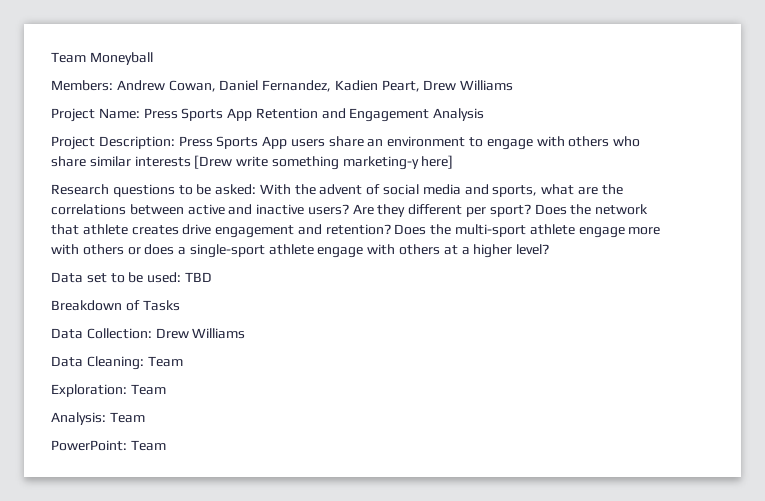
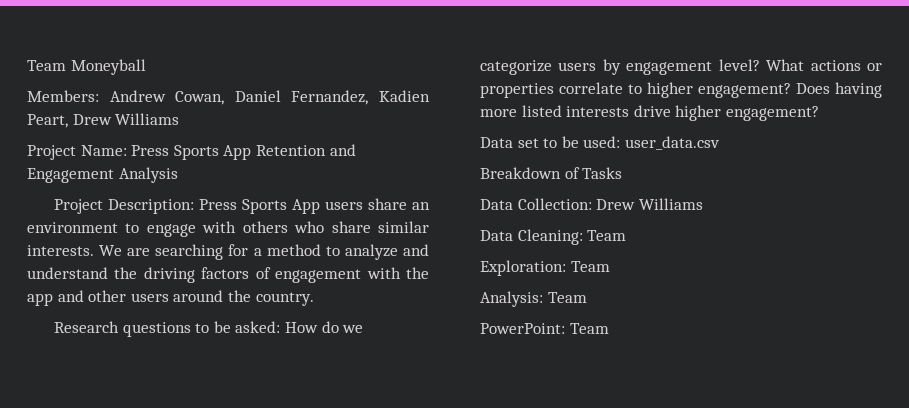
- Project Description: Press Sports App users share an environment to engage with others who share similar interests [Drew write something marketing-y here]
+ Project Description: Press Sports App users share an environment to engage with others who share similar interests. We are searching for a method to analyze and understand the driving factors of engagement with the app and other users around the country.
- Research questions to be asked: With the advent of social media and sports, what are the correlations between active and inactive users? Are they different per sport? Does the network that athlete creates drive engagement and retention? Does the multi-sport athlete engage more with others or does a single-sport athlete engage with others at a higher level?
+ Research questions to be asked: How do we categorize users by engagement level? What actions or properties correlate to higher engagement? Does having more listed interests drive higher engagement?
- Data set to be used: TBD
+ Data set to be used: user_data.csv

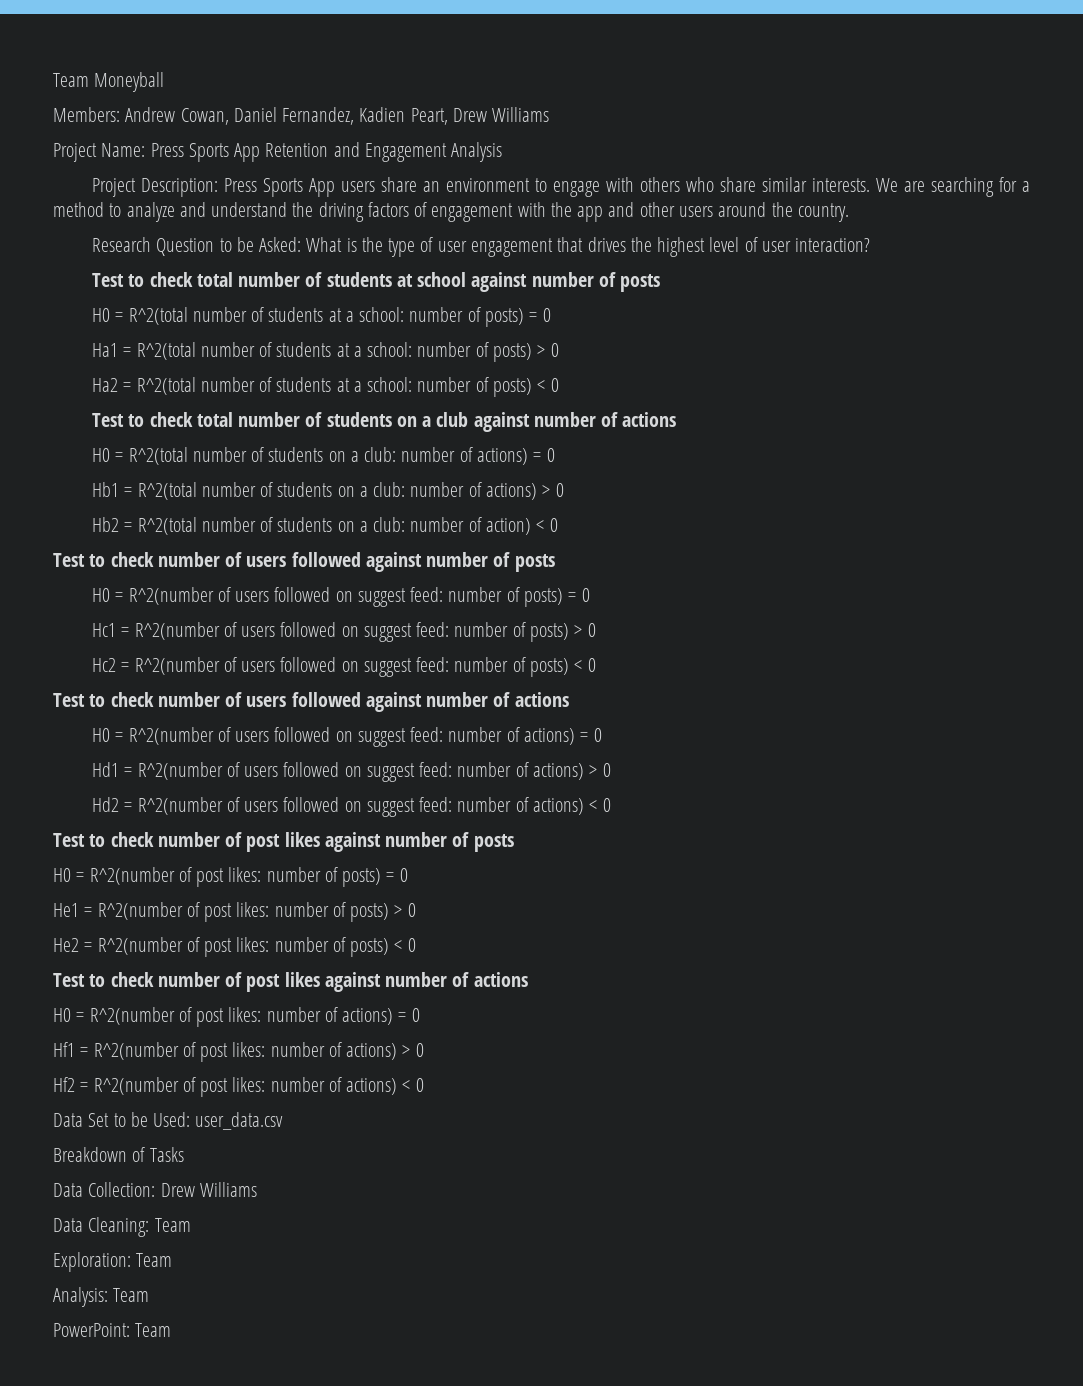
- Research questions to be asked: How do we categorize users by engagement level? What actions or properties correlate to higher engagement? Does having more listed interests drive higher engagement?
- Data set to be used: user_data.csv
+ Research Question to be Asked: What is the type of user engagement that drives the highest level of user interaction?
+ Test to check total number of students at school against number of posts
+ H0 = R^2(total number of students at a school: number of posts) = 0
+ Ha1 = R^2(total number of students at a school: number of posts) > 0
+ Ha2 = R^2(total number of students at a school: number of posts) < 0
+ Test to check total number of students on a club against number of actions
+ H0 = R^2(total number of students on a club: number of actions) = 0
+ Hb1 = R^2(total number of students on a club: number of actions) > 0
+ Hb2 = R^2(total number of students on a club: number of action) < 0
+ Test to check number of users followed against number of posts
+ H0 = R^2(number of users followed on suggest feed: number of posts) = 0
+ Hc1 = R^2(number of users followed on suggest feed: number of posts) > 0
+ Hc2 = R^2(number of users followed on suggest feed: number of posts) < 0
+ Test to check number of users followed against number of actions
+ H0 = R^2(number of users followed on suggest feed: number of actions) = 0
+ Hd1 = R^2(number of users followed on suggest feed: number of actions) > 0
+ Hd2 = R^2(number of users followed on suggest feed: number of actions) < 0
+ Test to check number of post likes against number of posts
+ H0 = R^2(number of post likes: number of posts) = 0
+ He1 = R^2(number of post likes: number of posts) > 0
+ He2 = R^2(number of post likes: number of posts) < 0
+ Test to check number of post likes against number of actions
+ H0 = R^2(number of post likes: number of actions) = 0
+ Hf1 = R^2(number of post likes: number of actions) > 0
+ Hf2 = R^2(number of post likes: number of actions) < 0
+ Data Set to be Used: user_data.csv

